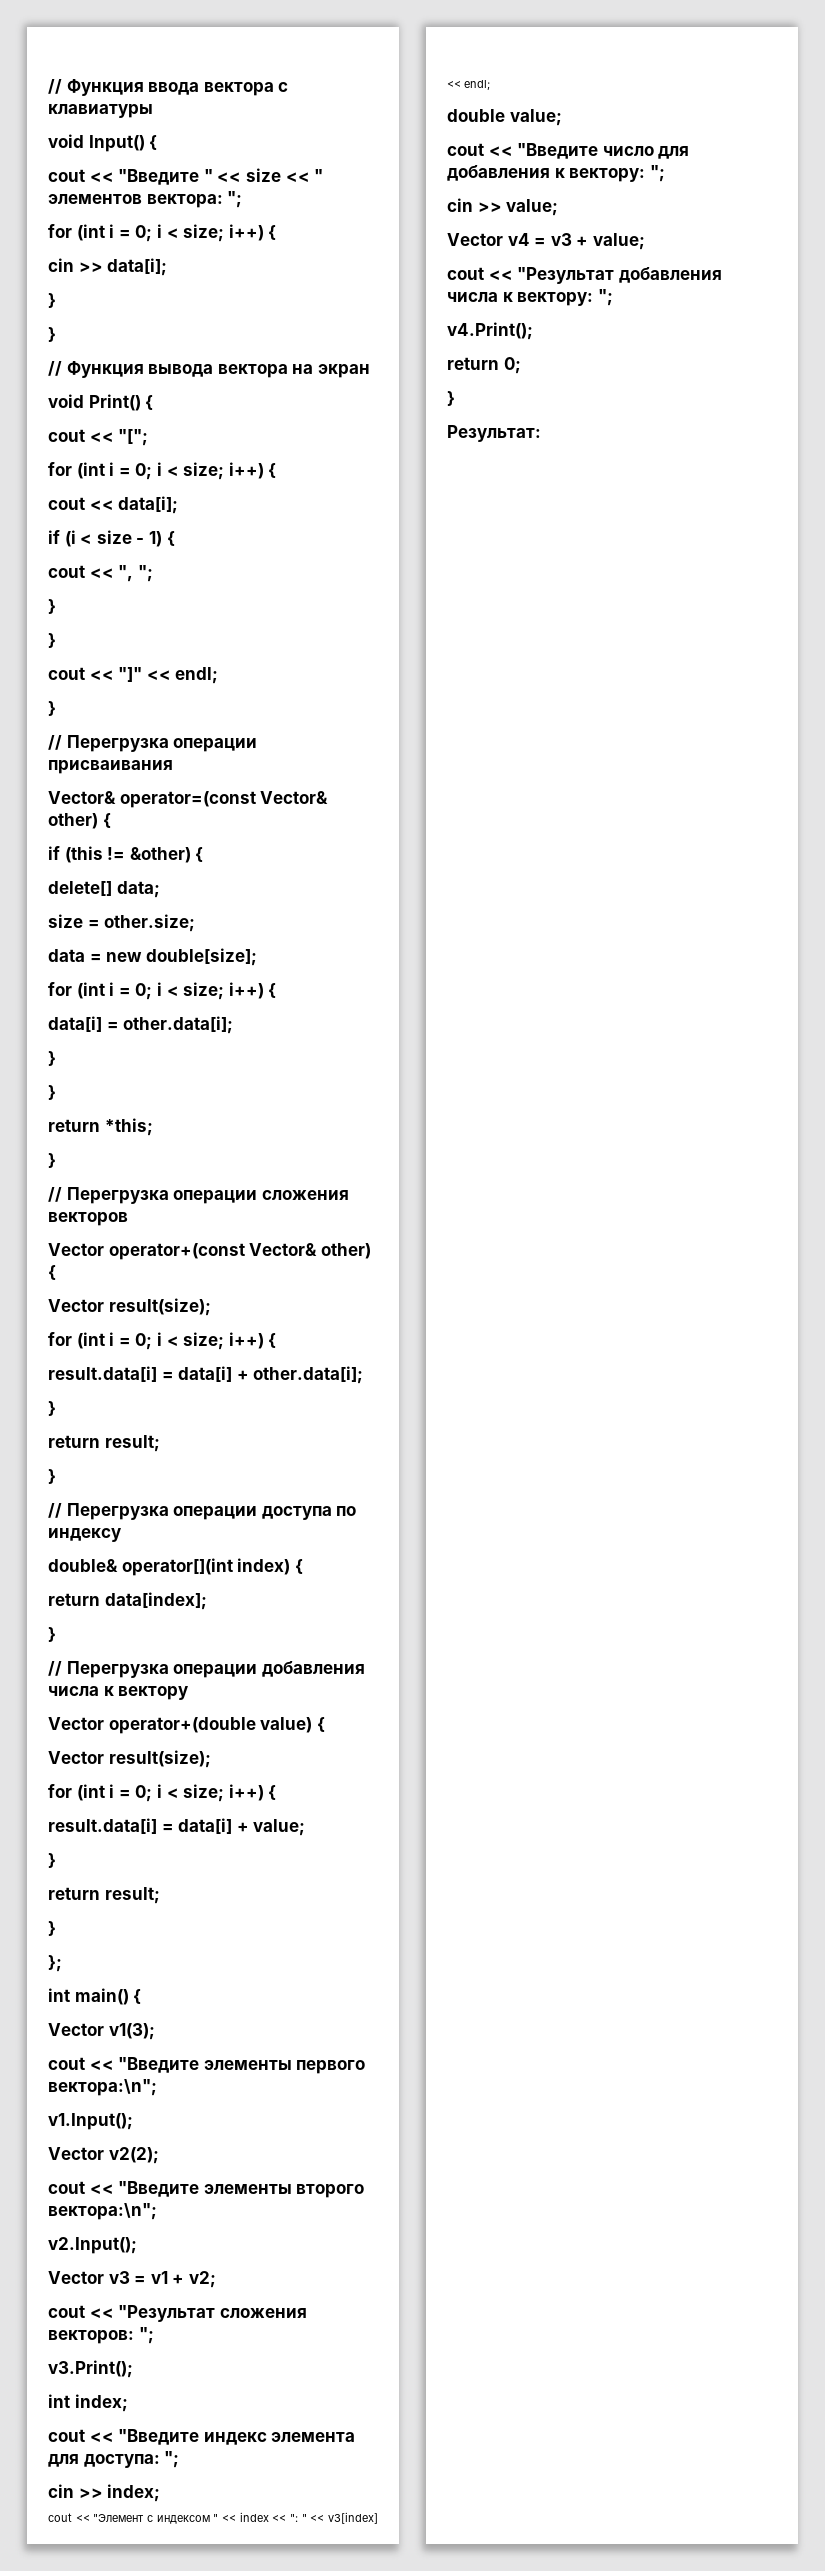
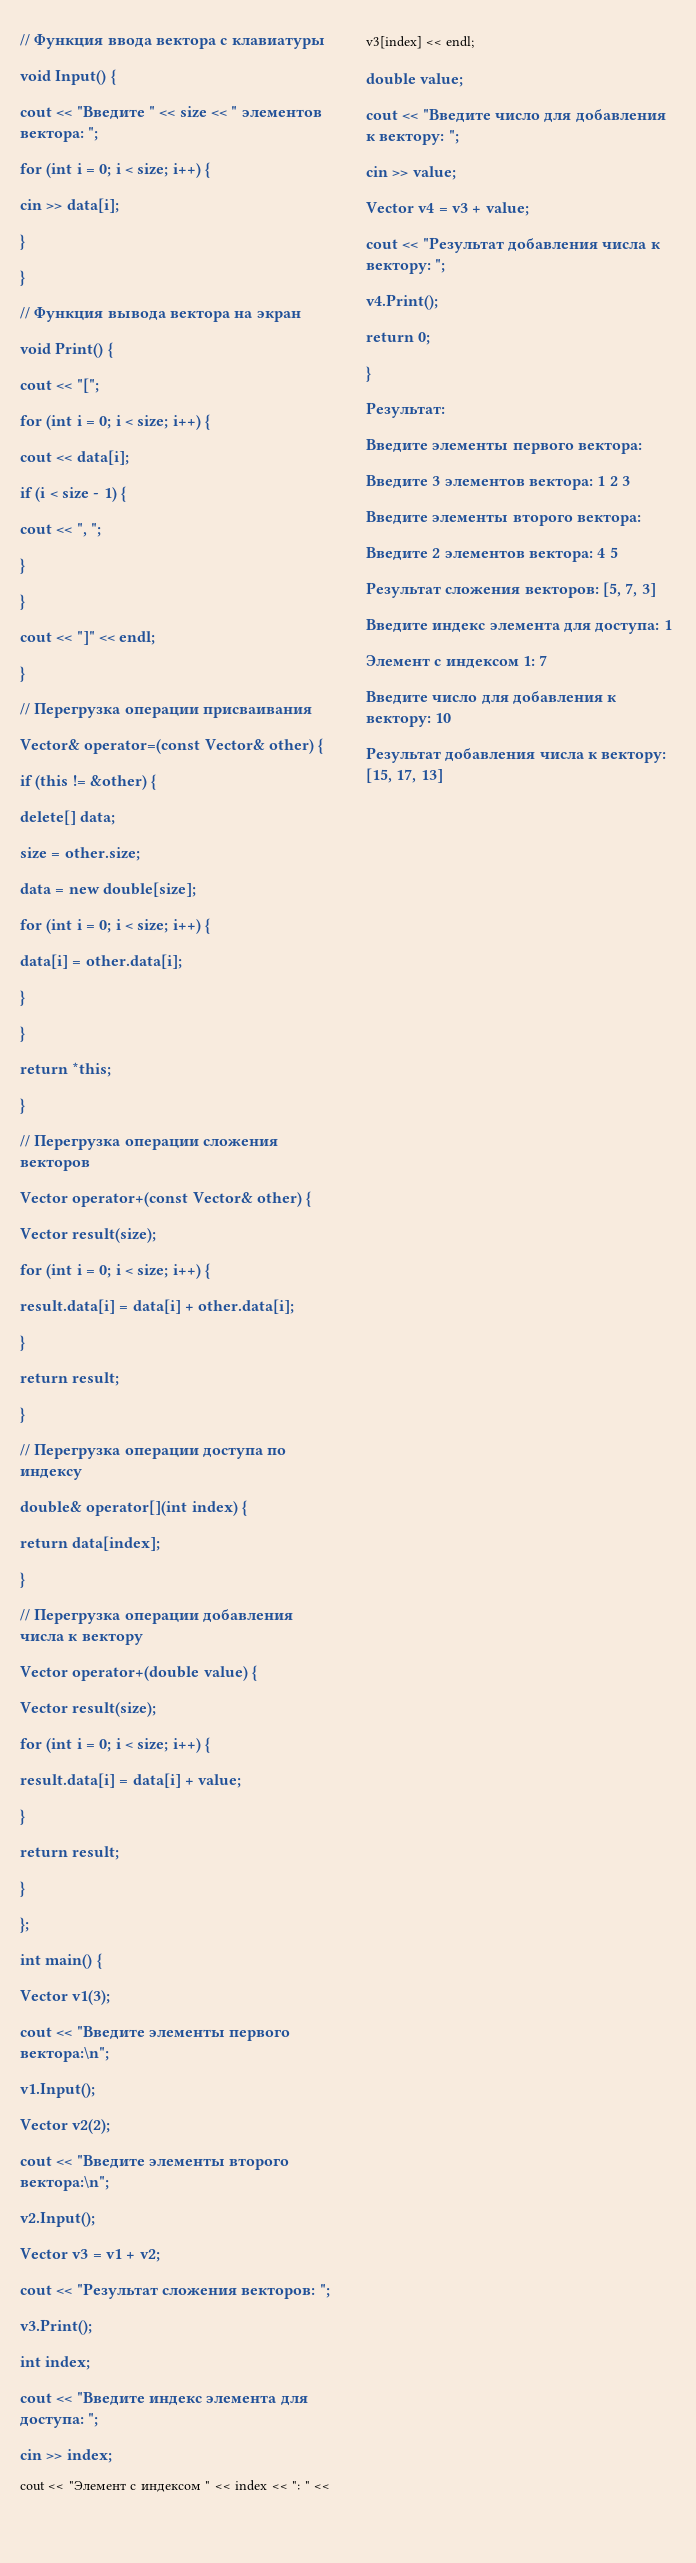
+ Введите элементы первого вектора:
+ Введите 3 элементов вектора: 1 2 3
+ Введите элементы второго вектора:
+ Введите 2 элементов вектора: 4 5
+ Результат сложения векторов: [5, 7, 3]
+ Введите индекс элемента для доступа: 1
+ Элемент с индексом 1: 7
+ Введите число для добавления к вектору: 10
+ Результат добавления числа к вектору: [15, 17, 13]

